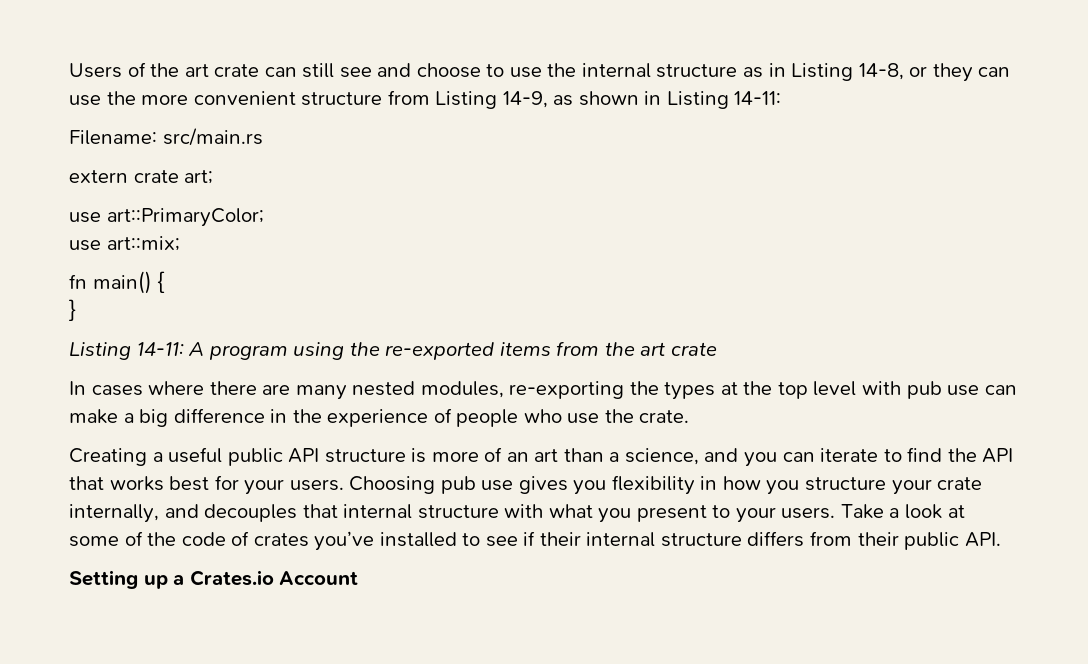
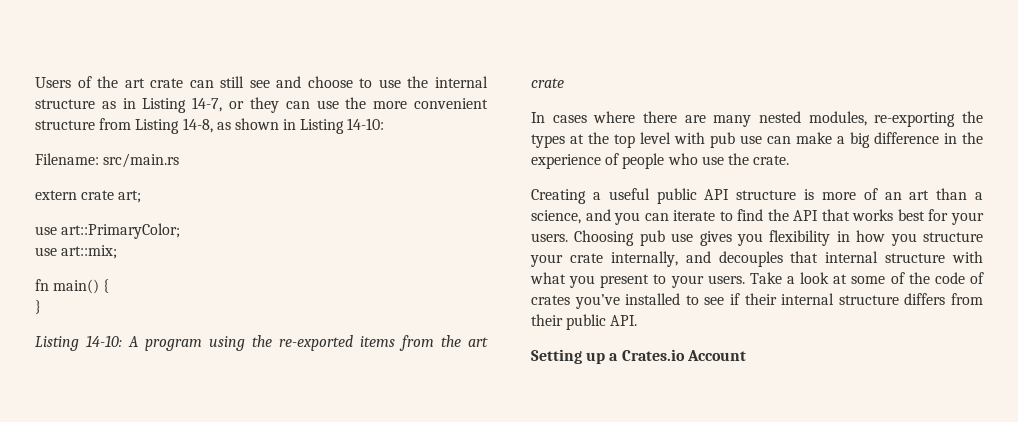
- Users of the art crate can still see and choose to use the internal structure as in Listing 14-8, or they can use the more convenient structure from Listing 14-9, as shown in Listing 14-11:
+ Users of the art crate can still see and choose to use the internal structure as in Listing 14-7, or they can use the more convenient structure from Listing 14-8, as shown in Listing 14-10:
- Listing 14-11: A program using the re-exported items from the art crate
+ Listing 14-10: A program using the re-exported items from the art crate

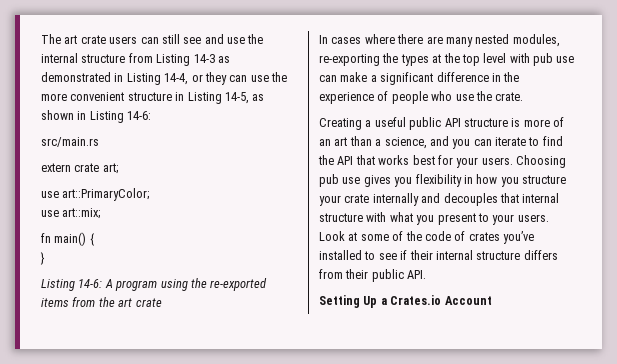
- Users of the art crate can still see and choose to use the internal structure as in Listing 14-7, or they can use the more convenient structure from Listing 14-8, as shown in Listing 14-10:
- Filename: src/main.rs
+ The art crate users can still see and use the internal structure from Listing 14-3 as demonstrated in Listing 14-4, or they can use the more convenient structure in Listing 14-5, as shown in Listing 14-6:
+ src/main.rs
- Listing 14-10: A program using the re-exported items from the art crate
+ Listing 14-6: A program using the re-exported items from the art crate
- In cases where there are many nested modules, re-exporting the types at the top level with pub use can make a big difference in the experience of people who use the crate.
+ In cases where there are many nested modules, re-exporting the types at the top level with pub use can make a significant difference in the experience of people who use the crate.
- Choosing pub use gives you flexibility in how you structure your crate internally, and decouples that internal structure with what you present to your users.
+ Choosing pub use gives you flexibility in how you structure your crate internally and decouples that internal structure with what you present to your users.
- Take a look at some of the code of crates you’ve installed to see if their internal structure differs from their public API.
+ Look at some of the code of crates you’ve installed to see if their internal structure differs from their public API.
- Setting up a Crates.io Account
+ Setting Up a Crates.io Account

